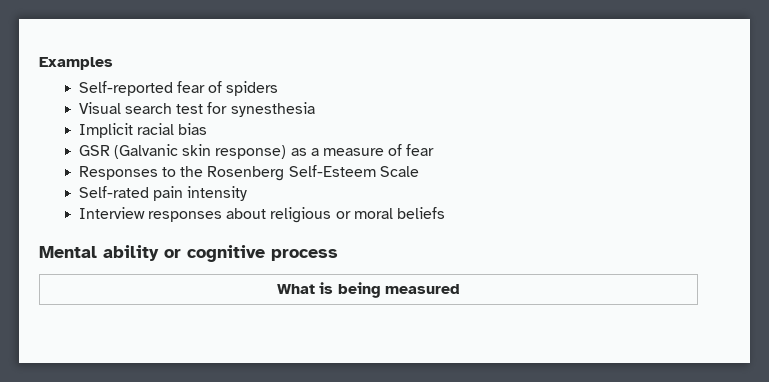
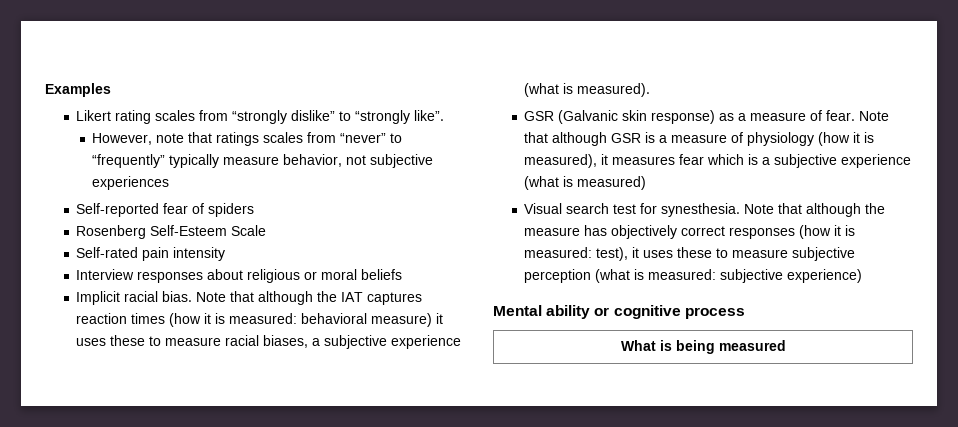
+ Likert rating scales from “strongly dislike” to “strongly like”.
+ However, note that ratings scales from “never” to “frequently” typically measure behavior, not subjective experiences
  Self-reported fear of spiders
- Visual search test for synesthesia
- Implicit racial bias
- GSR (Galvanic skin response) as a measure of fear
- Responses to the Rosenberg Self-Esteem Scale
+ Rosenberg Self-Esteem Scale
+ Implicit racial bias. Note that although the IAT captures reaction times (how it is measured: behavioral measure) it uses these to measure racial biases, a subjective experience (what is measured).
+ GSR (Galvanic skin response) as a measure of fear. Note that although GSR is a measure of physiology (how it is measured), it measures fear which is a subjective experience (what is measured)
+ Visual search test for synesthesia. Note that although the measure has objectively correct responses (how it is measured: test), it uses these to measure subjective perception (what is measured: subjective experience)

